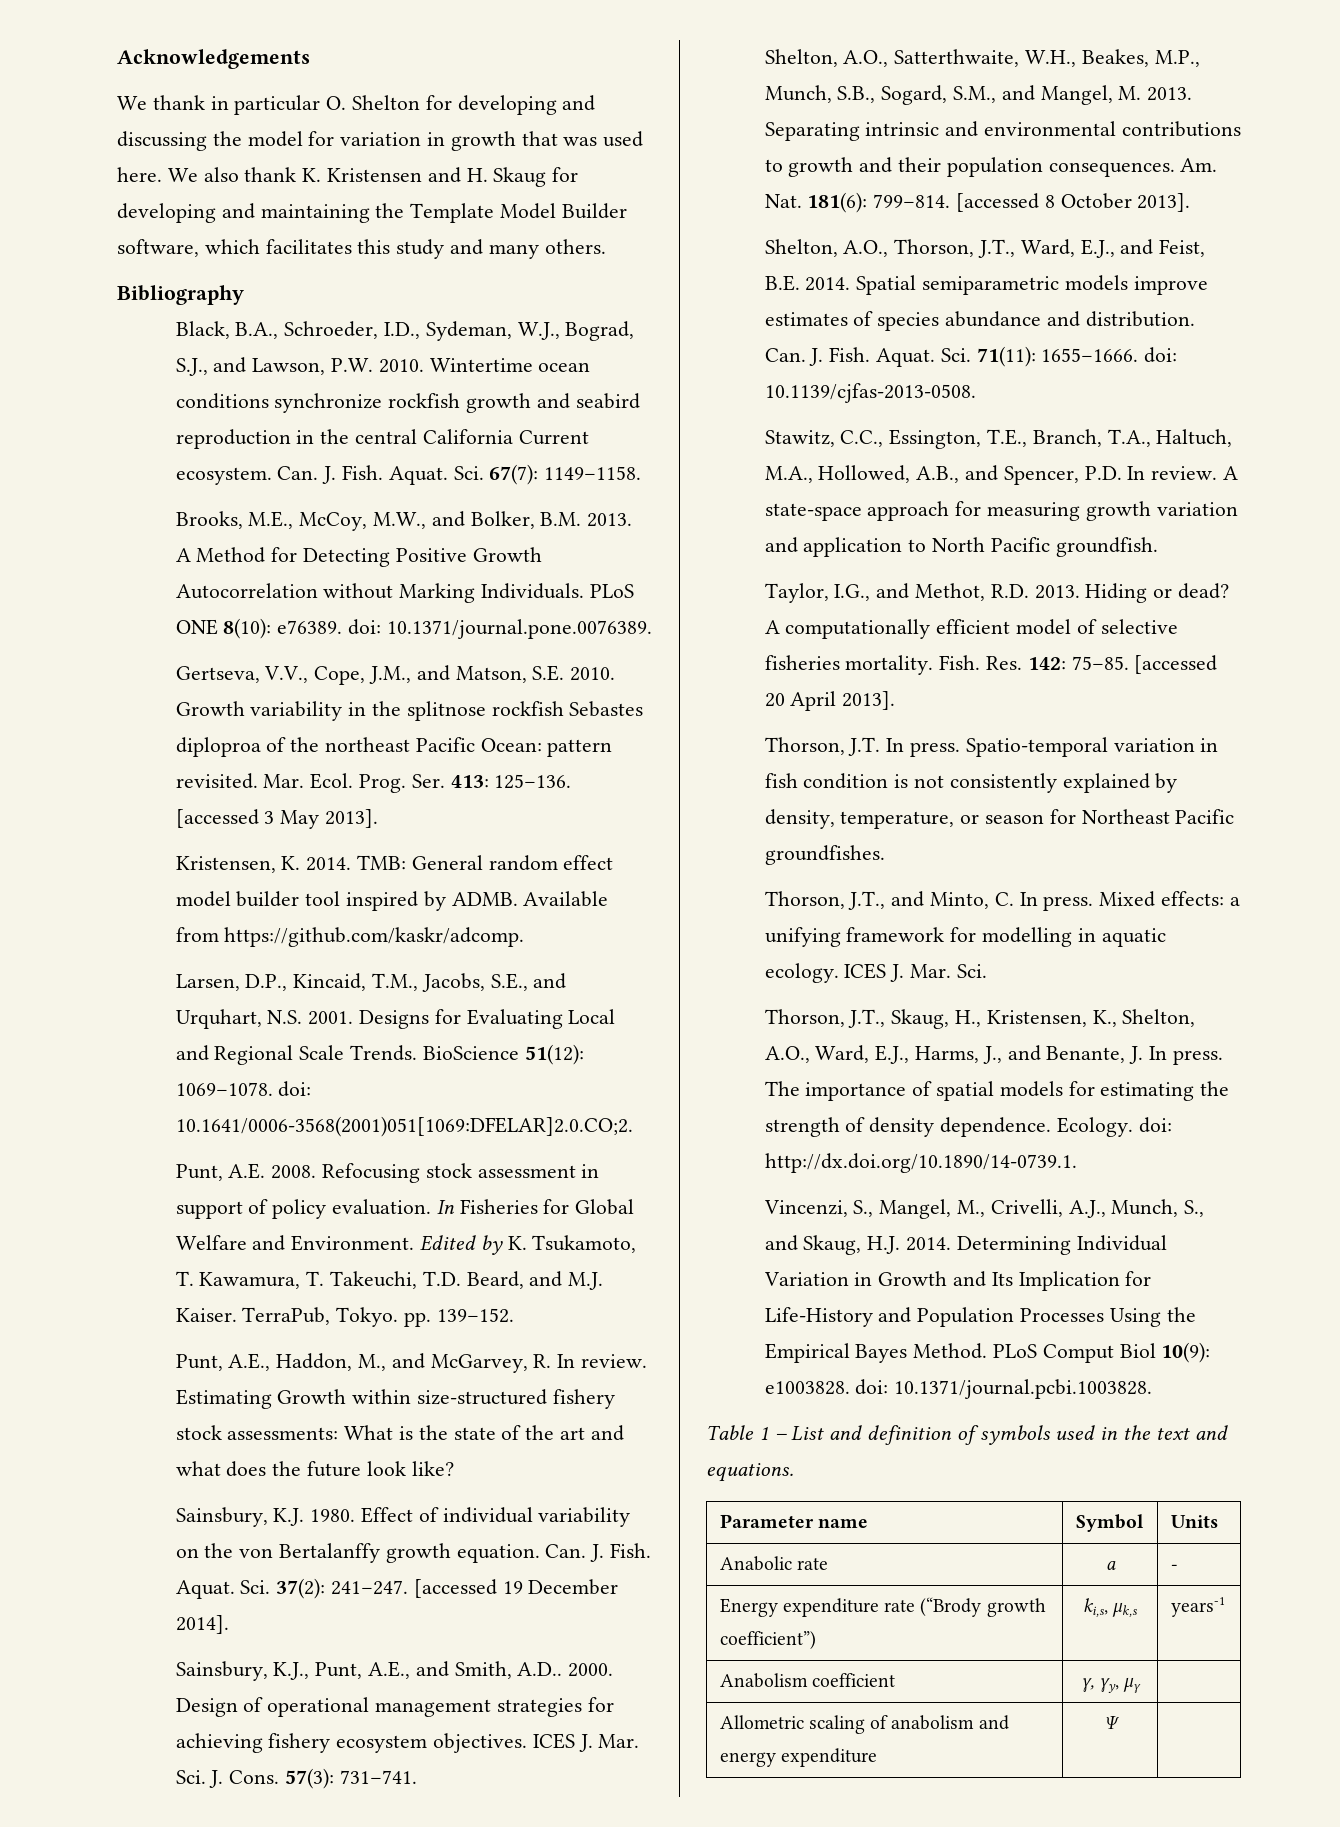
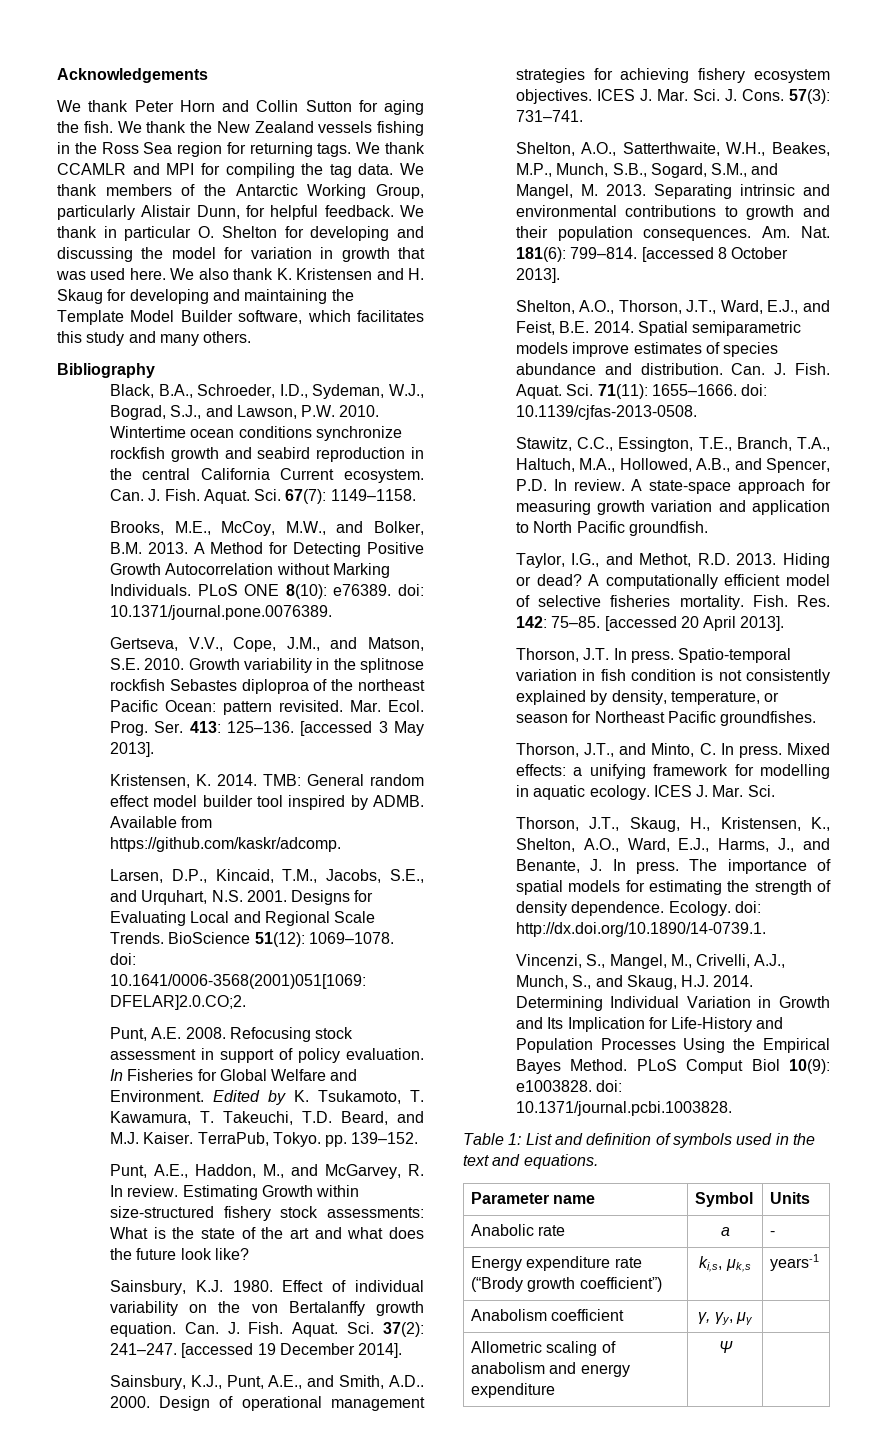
- We thank in particular O. Shelton for developing and discussing the model for variation in growth that was used here.
+ We thank Peter Horn and Collin Sutton for aging the fish. We thank the New Zealand vessels fishing in the Ross Sea region for returning tags. We thank CCAMLR and MPI for compiling the tag data. We thank members of the Antarctic Working Group, particularly Alistair Dunn, for helpful feedback. We thank in particular O. Shelton for developing and discussing the model for variation in growth that was used here.
- Table 1 – List and definition of symbols used in the text and equations.
+ Table 1: List and definition of symbols used in the text and equations.

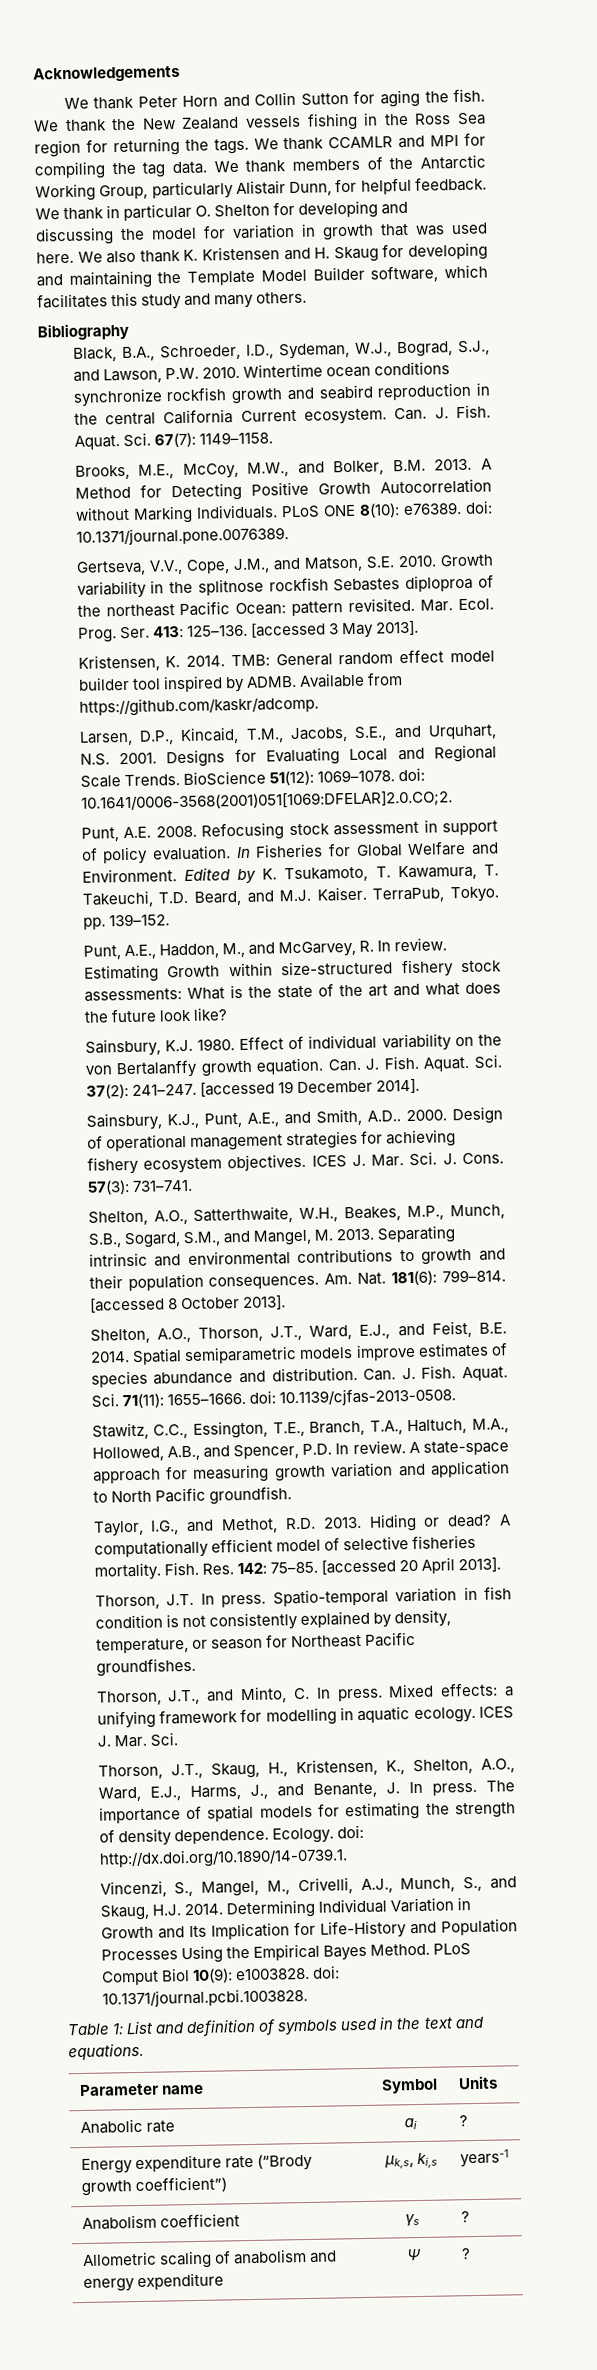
- We thank the New Zealand vessels fishing in the Ross Sea region for returning tags.
+ We thank the New Zealand vessels fishing in the Ross Sea region for returning the tags.
- Anabolic rate | a | -
+ Anabolic rate | ai | ?
- Energy expenditure rate (“Brody growth coefficient”) | ki,s, μk,s | years-1
+ Energy expenditure rate (“Brody growth coefficient”) | μk,s, ki,s | years-1
- Anabolism coefficient | γ, γy, μγ |
+ Anabolism coefficient | γs | ?
- Allometric scaling of anabolism and energy expenditure | Ψ |
+ Allometric scaling of anabolism and energy expenditure | Ψ | ?

